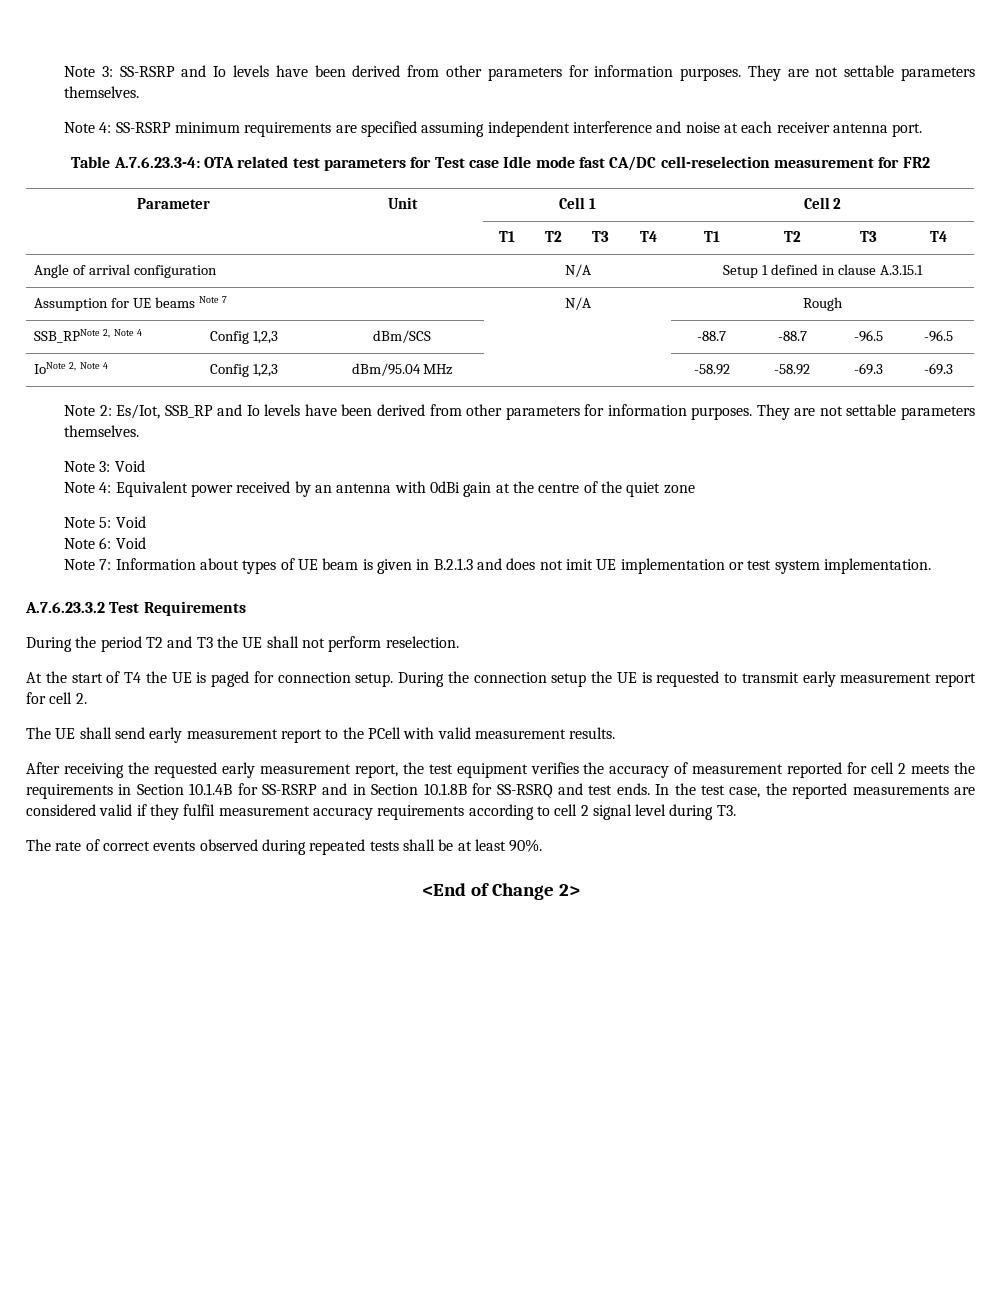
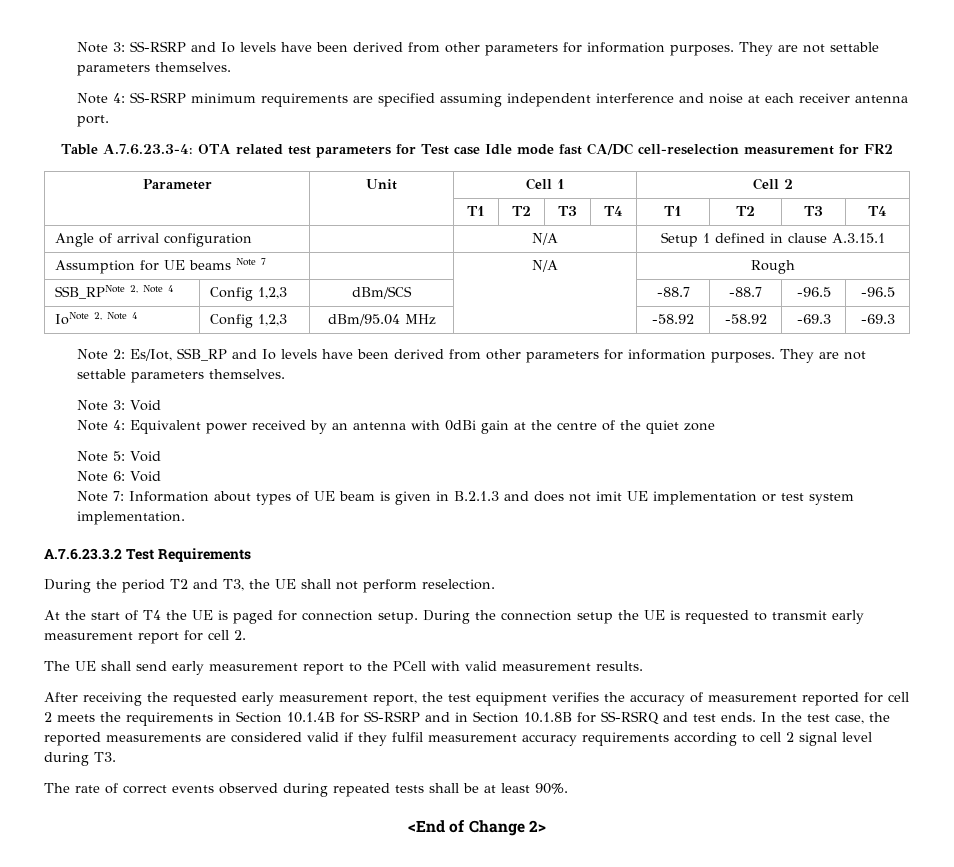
- During the period T2 and T3 the UE shall not perform reselection.
+ During the period T2 and T3, the UE shall not perform reselection.

